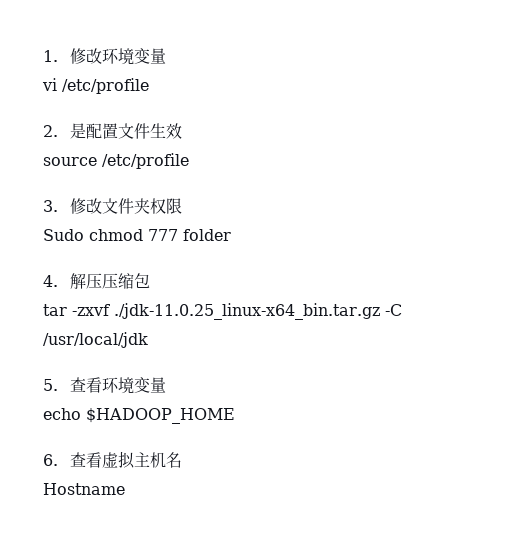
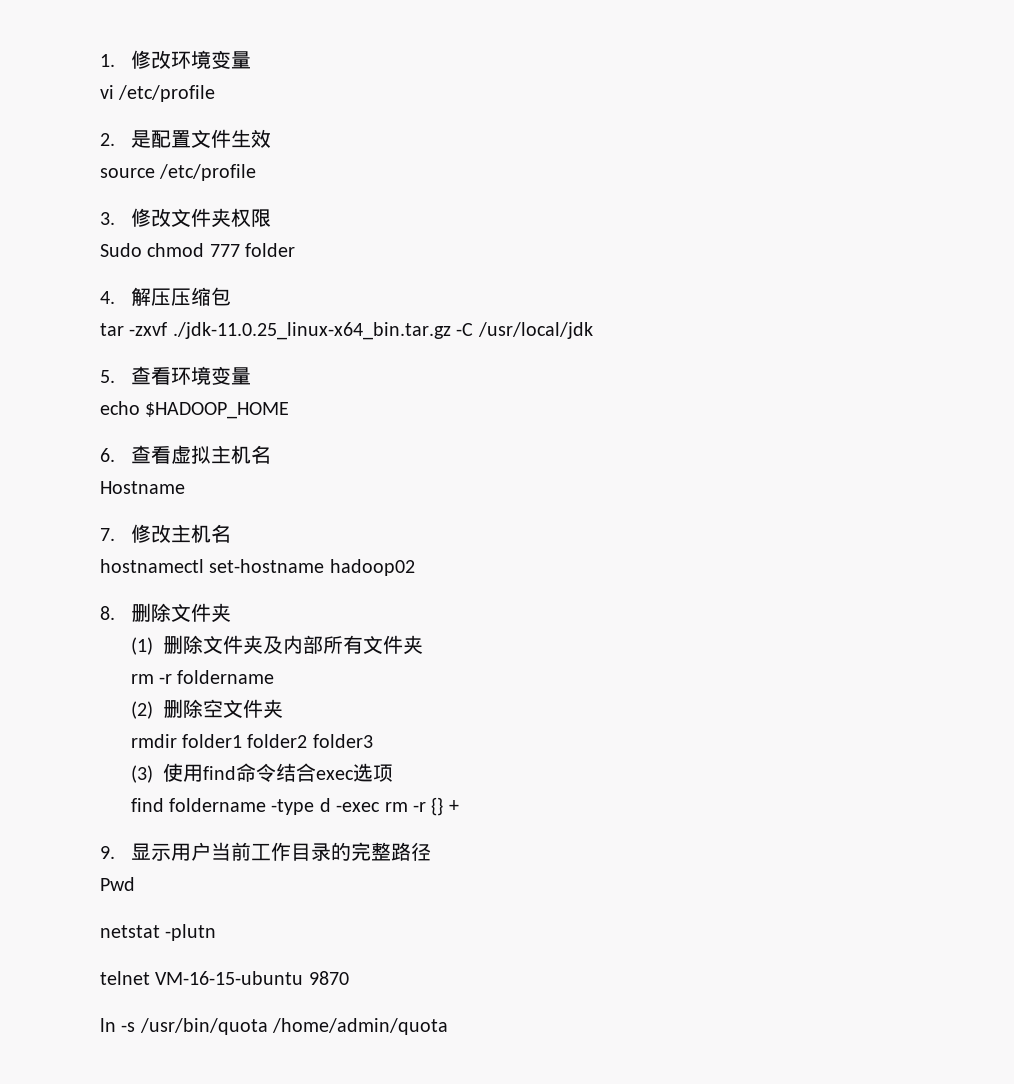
+ 7.修改主机名
+ hostnamectl set-hostname hadoop02
+ 8.删除文件夹
+ (1)删除文件夹及内部所有文件夹
+ rm -r foldername
+ (2)删除空文件夹
+ rmdir folder1 folder2 folder3
+ (3)使用find命令结合exec选项
+ find foldername -type d -exec rm -r {} +
+ 9.显示用户当前工作目录的完整路径
+ Pwd
+ netstat -plutn
+ telnet VM-16-15-ubuntu 9870
+ ln -s /usr/bin/quota /home/admin/quota

